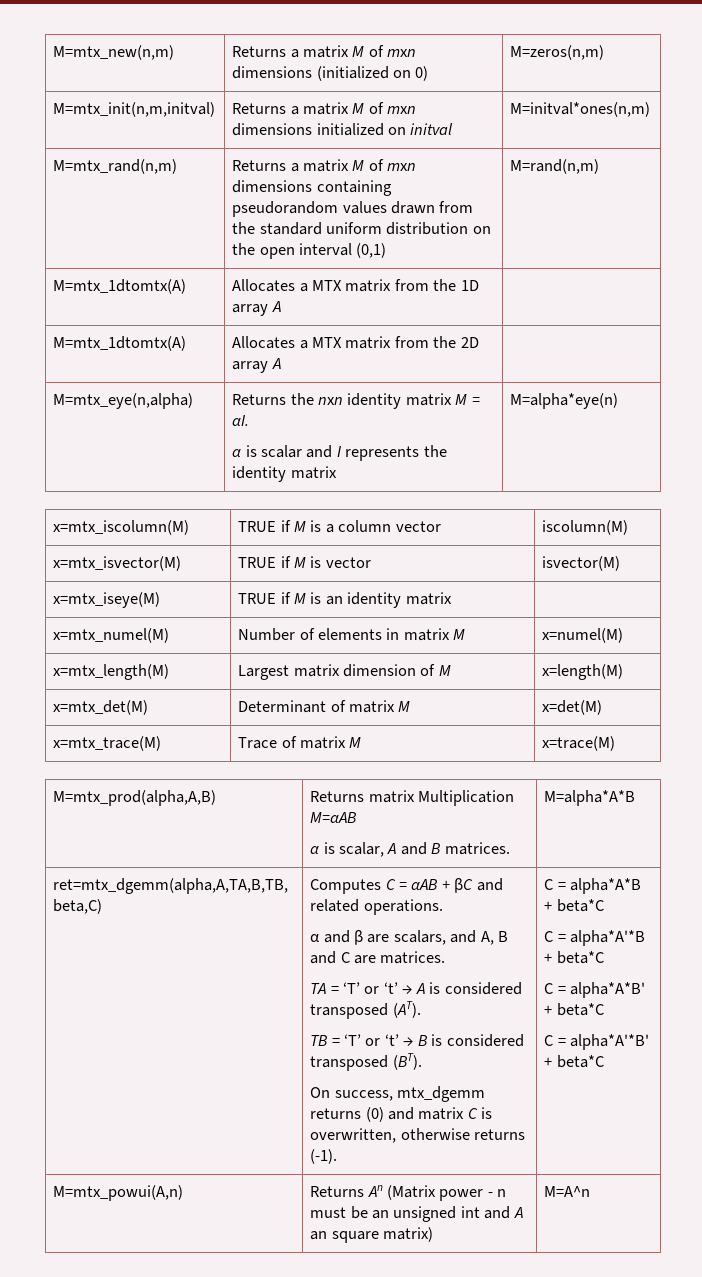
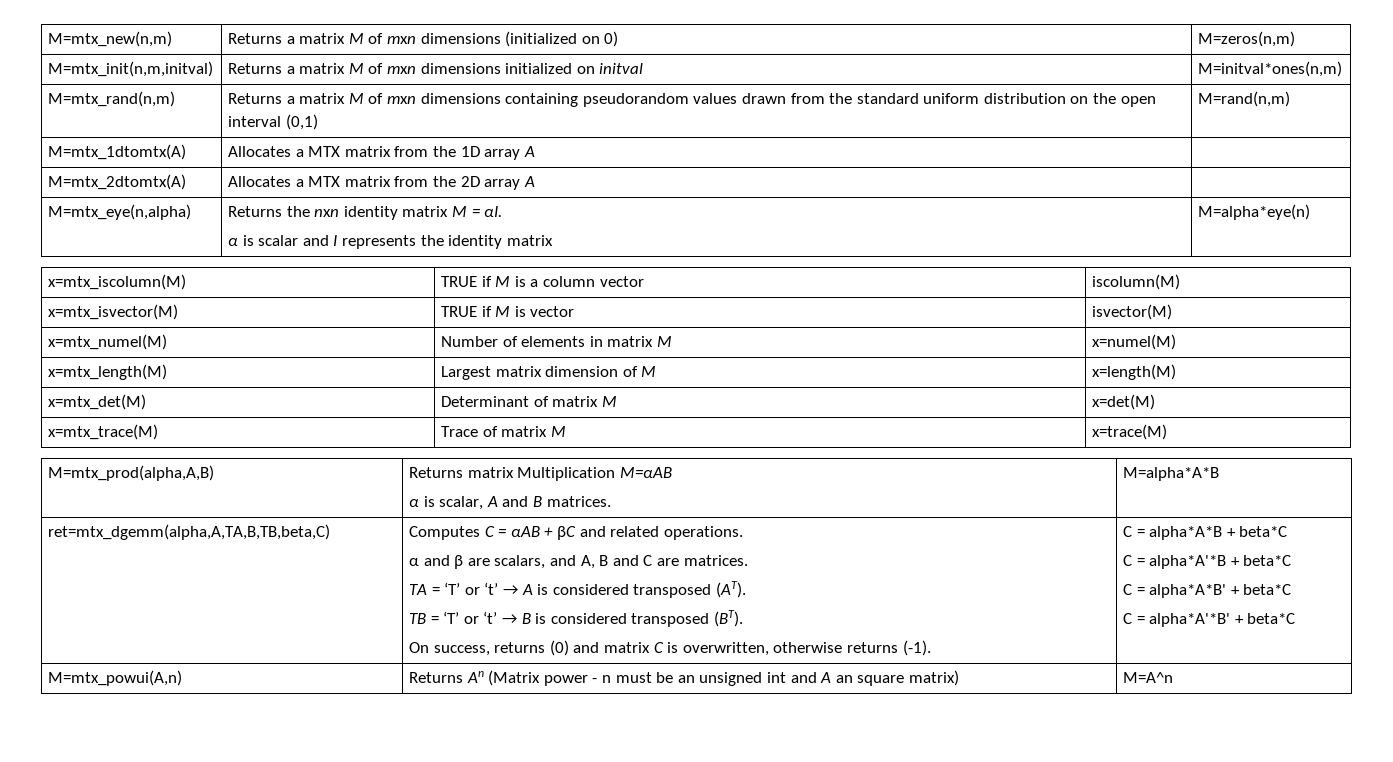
- M=mtx_1dtomtx(A) | Allocates a MTX matrix from the 2D array A |
+ M=mtx_2dtomtx(A) | Allocates a MTX matrix from the 2D array A |
- x=mtx_iseye(M) | TRUE if M is an identity matrix |
- On success, mtx_dgemm returns (0) and matrix C is overwritten, otherwise returns (-1).
+ On success, returns (0) and matrix C is overwritten, otherwise returns (-1).

